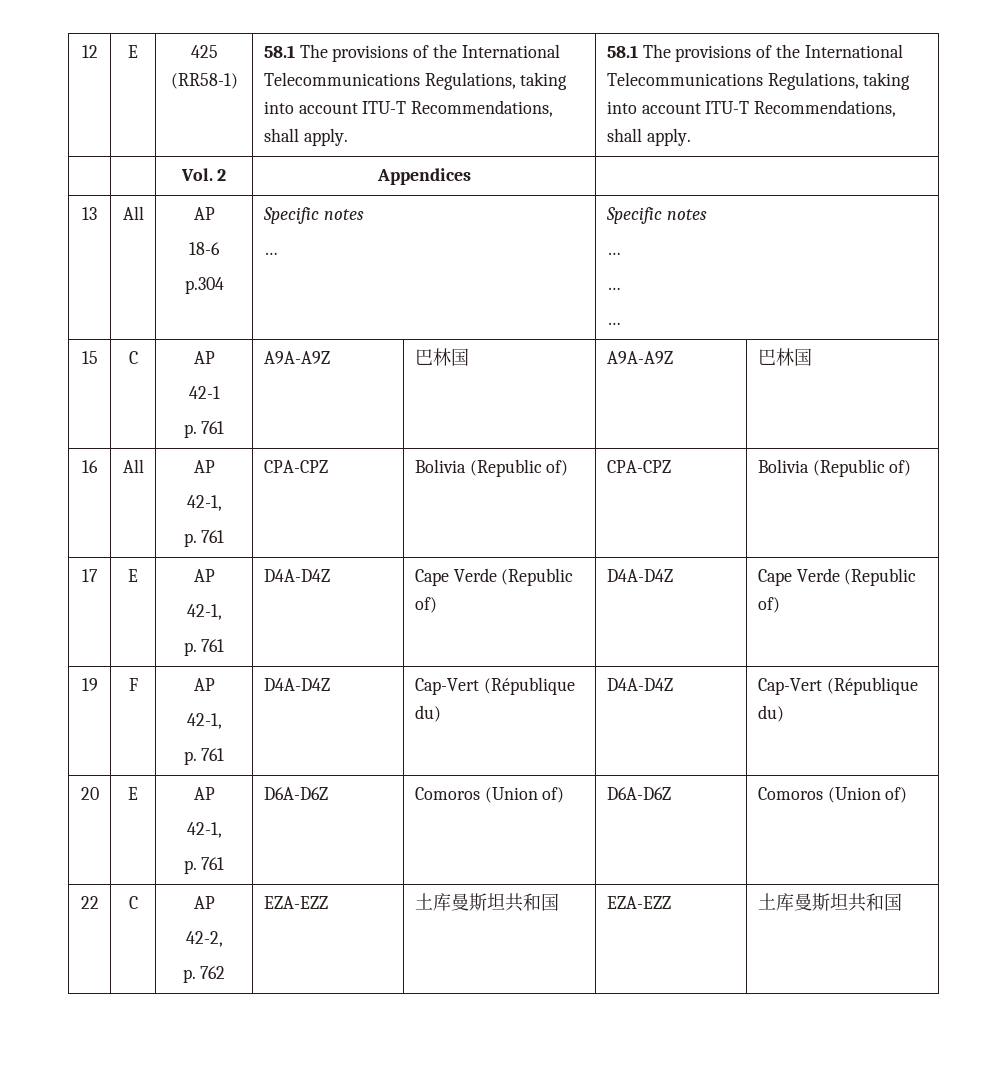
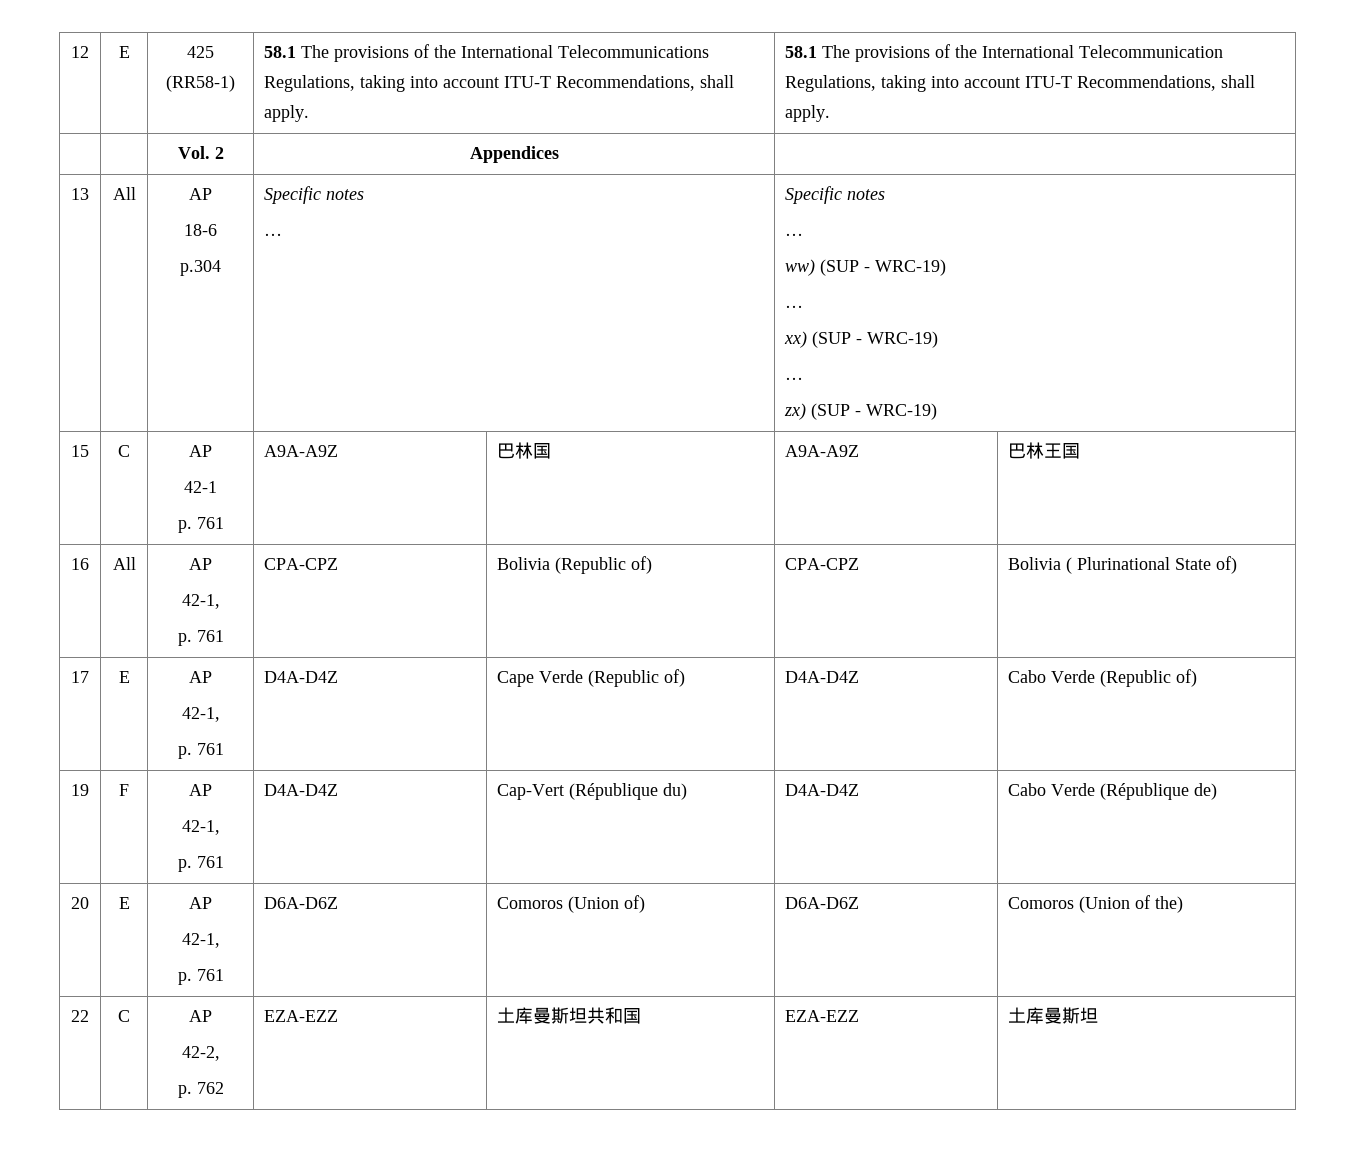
- 12 | E | 425 (RR58-1) | 58.1 The provisions of the International Telecommunications Regulations, taking into account ITU-T Recommendations, shall apply. | 58.1 The provisions of the International Telecommunications Regulations, taking into account ITU-T Recommendations, shall apply.
+ 12 | E | 425 (RR58-1) | 58.1 The provisions of the International Telecommunications Regulations, taking into account ITU-T Recommendations, shall apply. | 58.1 The provisions of the International Telecommunication Regulations, taking into account ITU-T Recommendations, shall apply.
  13 | All | AP
  18-6
  p.304 | Specific notes
  … | Specific notes
  …
+ ww) (SUP - WRC-19)
  …
+ xx) (SUP - WRC-19)
  …
+ zx) (SUP - WRC-19)
  15 | C | AP
  42-1
- p. 761 | A9A-A9Z | 巴林国 | A9A-A9Z | 巴林国
+ p. 761 | A9A-A9Z | 巴林国 | A9A-A9Z | 巴林王国
  16 | All | AP
  42-1,
- p. 761 | CPA-CPZ | Bolivia (Republic of) | CPA-CPZ | Bolivia (Republic of)
+ p. 761 | CPA-CPZ | Bolivia (Republic of) | CPA-CPZ | Bolivia ( Plurinational State of)
  17 | E | AP
  42-1,
- p. 761 | D4A-D4Z | Cape Verde (Republic of) | D4A-D4Z | Cape Verde (Republic of)
+ p. 761 | D4A-D4Z | Cape Verde (Republic of) | D4A-D4Z | Cabo Verde (Republic of)
  19 | F | AP
  42-1,
- p. 761 | D4A-D4Z | Cap-Vert (République du) | D4A-D4Z | Cap-Vert (République du)
+ p. 761 | D4A-D4Z | Cap-Vert (République du) | D4A-D4Z | Cabo Verde (République de)
  20 | E | AP
  42-1,
- p. 761 | D6A-D6Z | Comoros (Union of) | D6A-D6Z | Comoros (Union of)
+ p. 761 | D6A-D6Z | Comoros (Union of) | D6A-D6Z | Comoros (Union of the)
  22 | C | AP
  42-2,
- p. 762 | EZA-EZZ | 土库曼斯坦共和国 | EZA-EZZ | 土库曼斯坦共和国
+ p. 762 | EZA-EZZ | 土库曼斯坦共和国 | EZA-EZZ | 土库曼斯坦

